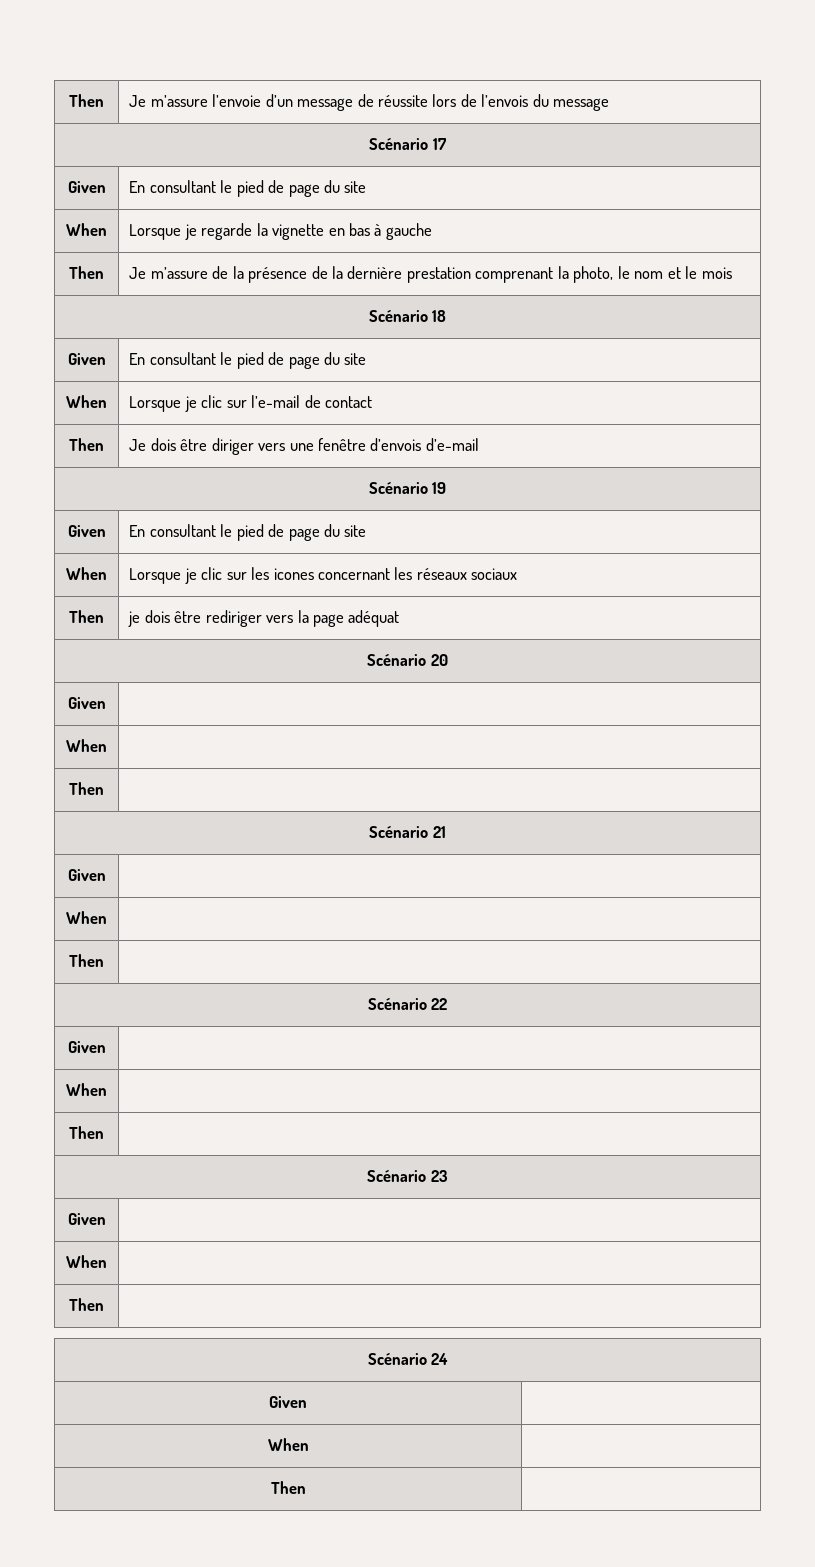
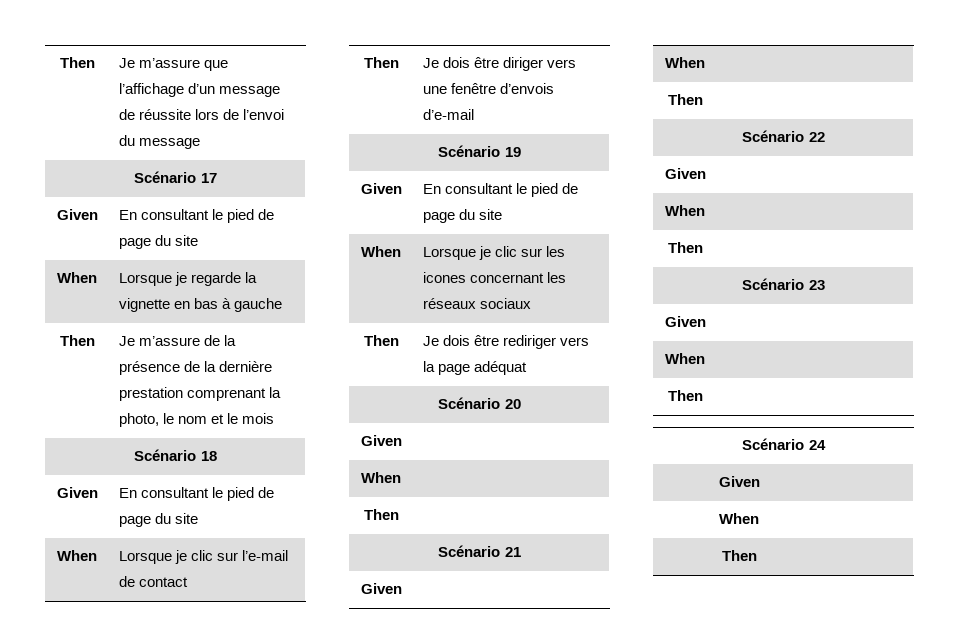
- Then | Je m’assure l’envoie d’un message de réussite lors de l’envois du message
+ Then | Je m’assure que l’affichage d’un message de réussite lors de l’envoi du message
- Then | je dois être rediriger vers la page adéquat
+ Then | Je dois être rediriger vers la page adéquat

